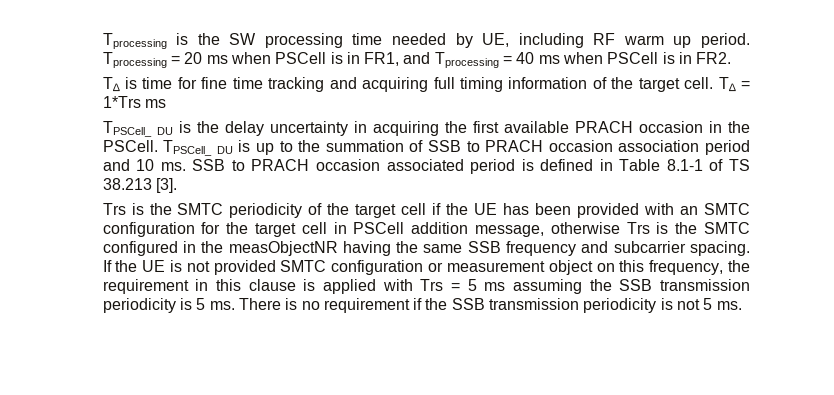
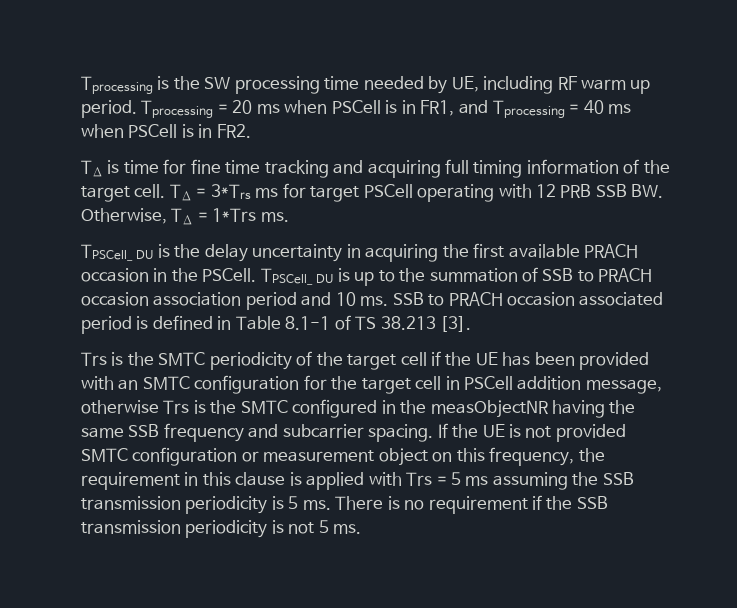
- T∆ = 1*Trs ms
+ T∆ = 3*Trs ms for target PSCell operating with 12 PRB SSB BW. Otherwise, T∆ = 1*Trs ms.

